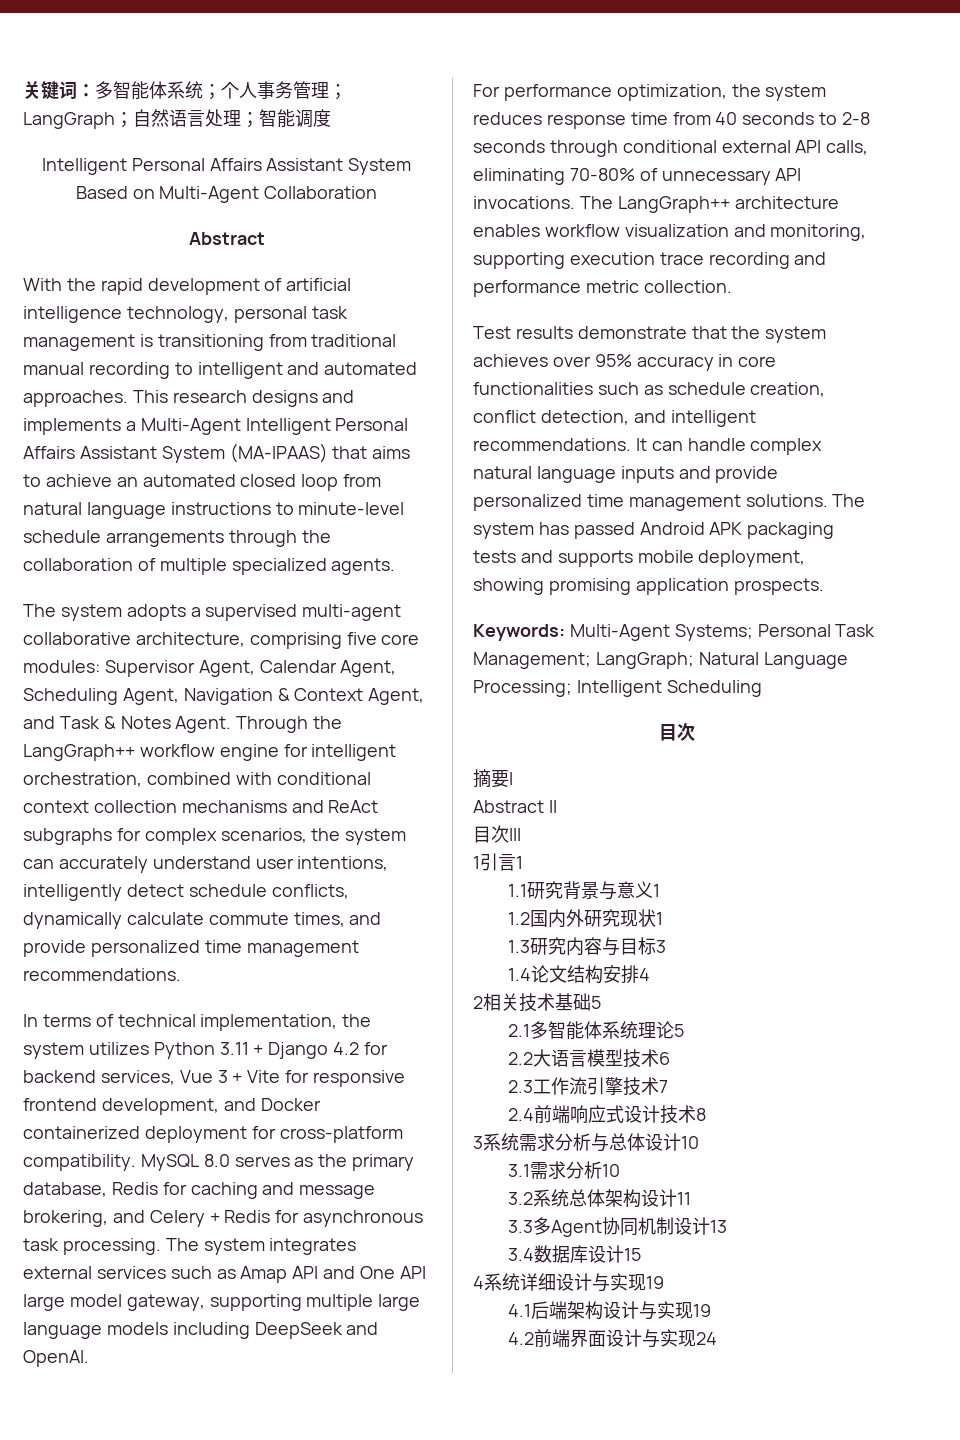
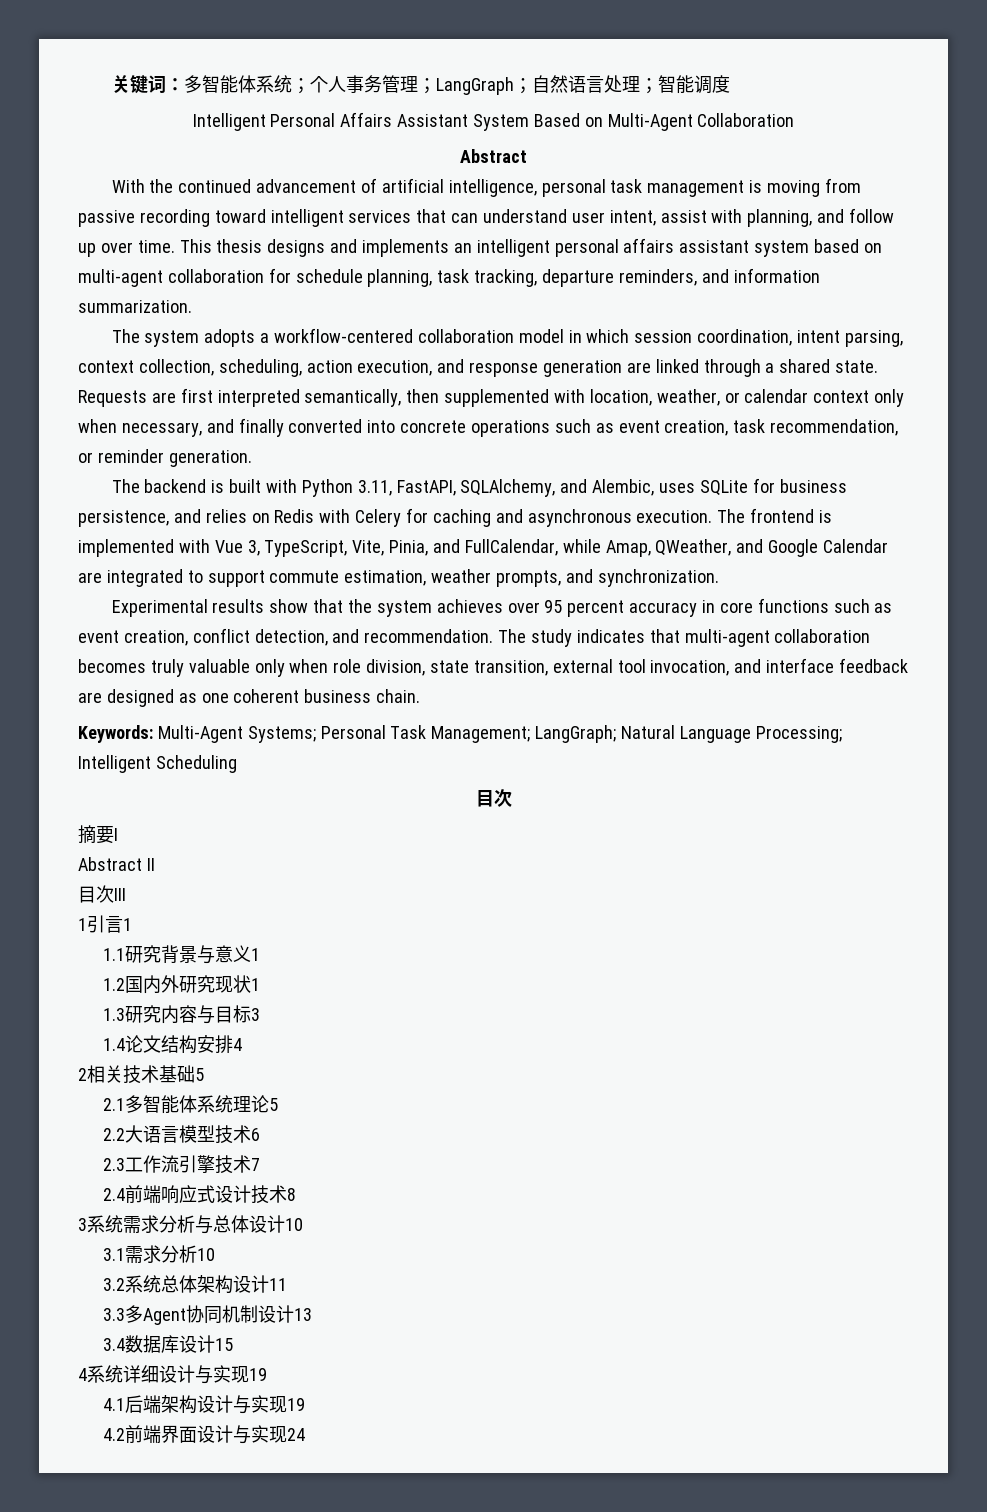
- With the rapid development of artificial intelligence technology, personal task management is transitioning from traditional manual recording to intelligent and automated approaches. This research designs and implements a Multi-Agent Intelligent Personal Affairs Assistant System (MA-IPAAS) that aims to achieve an automated closed loop from natural language instructions to minute-level schedule arrangements through the collaboration of multiple specialized agents.
- The system adopts a supervised multi-agent collaborative architecture, comprising five core modules: Supervisor Agent, Calendar Agent, Scheduling Agent, Navigation & Context Agent, and Task & Notes Agent. Through the LangGraph++ workflow engine for intelligent orchestration, combined with conditional context collection mechanisms and ReAct subgraphs for complex scenarios, the system can accurately understand user intentions, intelligently detect schedule conflicts, dynamically calculate commute times, and provide personalized time management recommendations.
- In terms of technical implementation, the system utilizes Python 3.11 + Django 4.2 for backend services, Vue 3 + Vite for responsive frontend development, and Docker containerized deployment for cross-platform compatibility. MySQL 8.0 serves as the primary database, Redis for caching and message brokering, and Celery + Redis for asynchronous task processing. The system integrates external services such as Amap API and One API large model gateway, supporting multiple large language models including DeepSeek and OpenAI.
- For performance optimization, the system reduces response time from 40 seconds to 2-8 seconds through conditional external API calls, eliminating 70-80% of unnecessary API invocations. The LangGraph++ architecture enables workflow visualization and monitoring, supporting execution trace recording and performance metric collection.
- Test results demonstrate that the system achieves over 95% accuracy in core functionalities such as schedule creation, conflict detection, and intelligent recommendations. It can handle complex natural language inputs and provide personalized time management solutions. The system has passed Android APK packaging tests and supports mobile deployment, showing promising application prospects.
+ With the continued advancement of artificial intelligence, personal task management is moving from passive recording toward intelligent services that can understand user intent, assist with planning, and follow up over time. This thesis designs and implements an intelligent personal affairs assistant system based on multi-agent collaboration for schedule planning, task tracking, departure reminders, and information summarization.
+ The system adopts a workflow-centered collaboration model in which session coordination, intent parsing, context collection, scheduling, action execution, and response generation are linked through a shared state. Requests are first interpreted semantically, then supplemented with location, weather, or calendar context only when necessary, and finally converted into concrete operations such as event creation, task recommendation, or reminder generation.
+ The backend is built with Python 3.11, FastAPI, SQLAlchemy, and Alembic, uses SQLite for business persistence, and relies on Redis with Celery for caching and asynchronous execution. The frontend is implemented with Vue 3, TypeScript, Vite, Pinia, and FullCalendar, while Amap, QWeather, and Google Calendar are integrated to support commute estimation, weather prompts, and synchronization.
+ Experimental results show that the system achieves over 95 percent accuracy in core functions such as event creation, conflict detection, and recommendation. The study indicates that multi-agent collaboration becomes truly valuable only when role division, state transition, external tool invocation, and interface feedback are designed as one coherent business chain.

